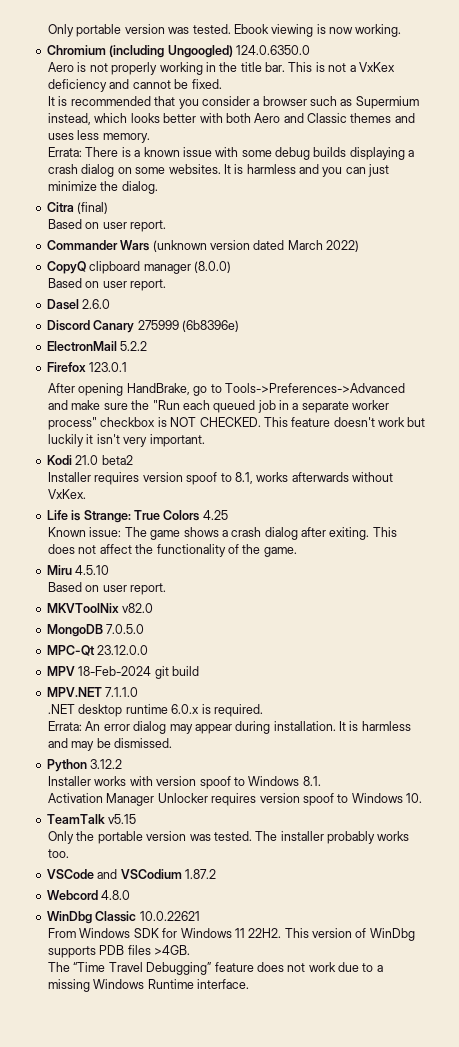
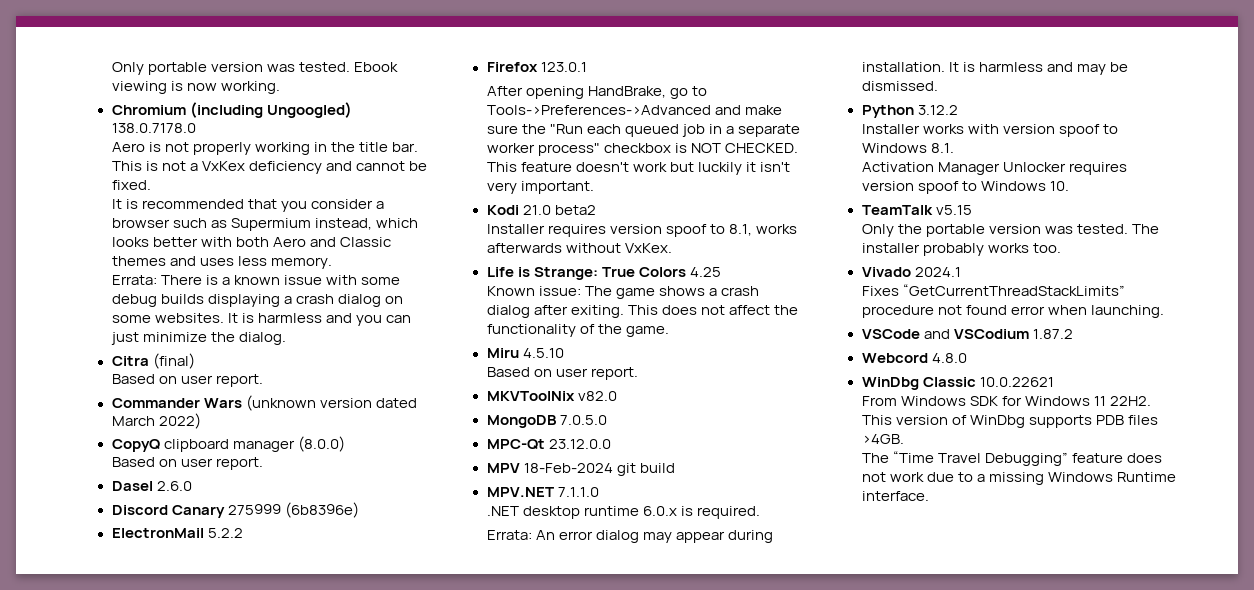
- Chromium (including Ungoogled) 124.0.6350.0
+ Chromium (including Ungoogled) 138.0.7178.0
+ Vivado 2024.1
+ Fixes “GetCurrentThreadStackLimits” procedure not found error when launching.

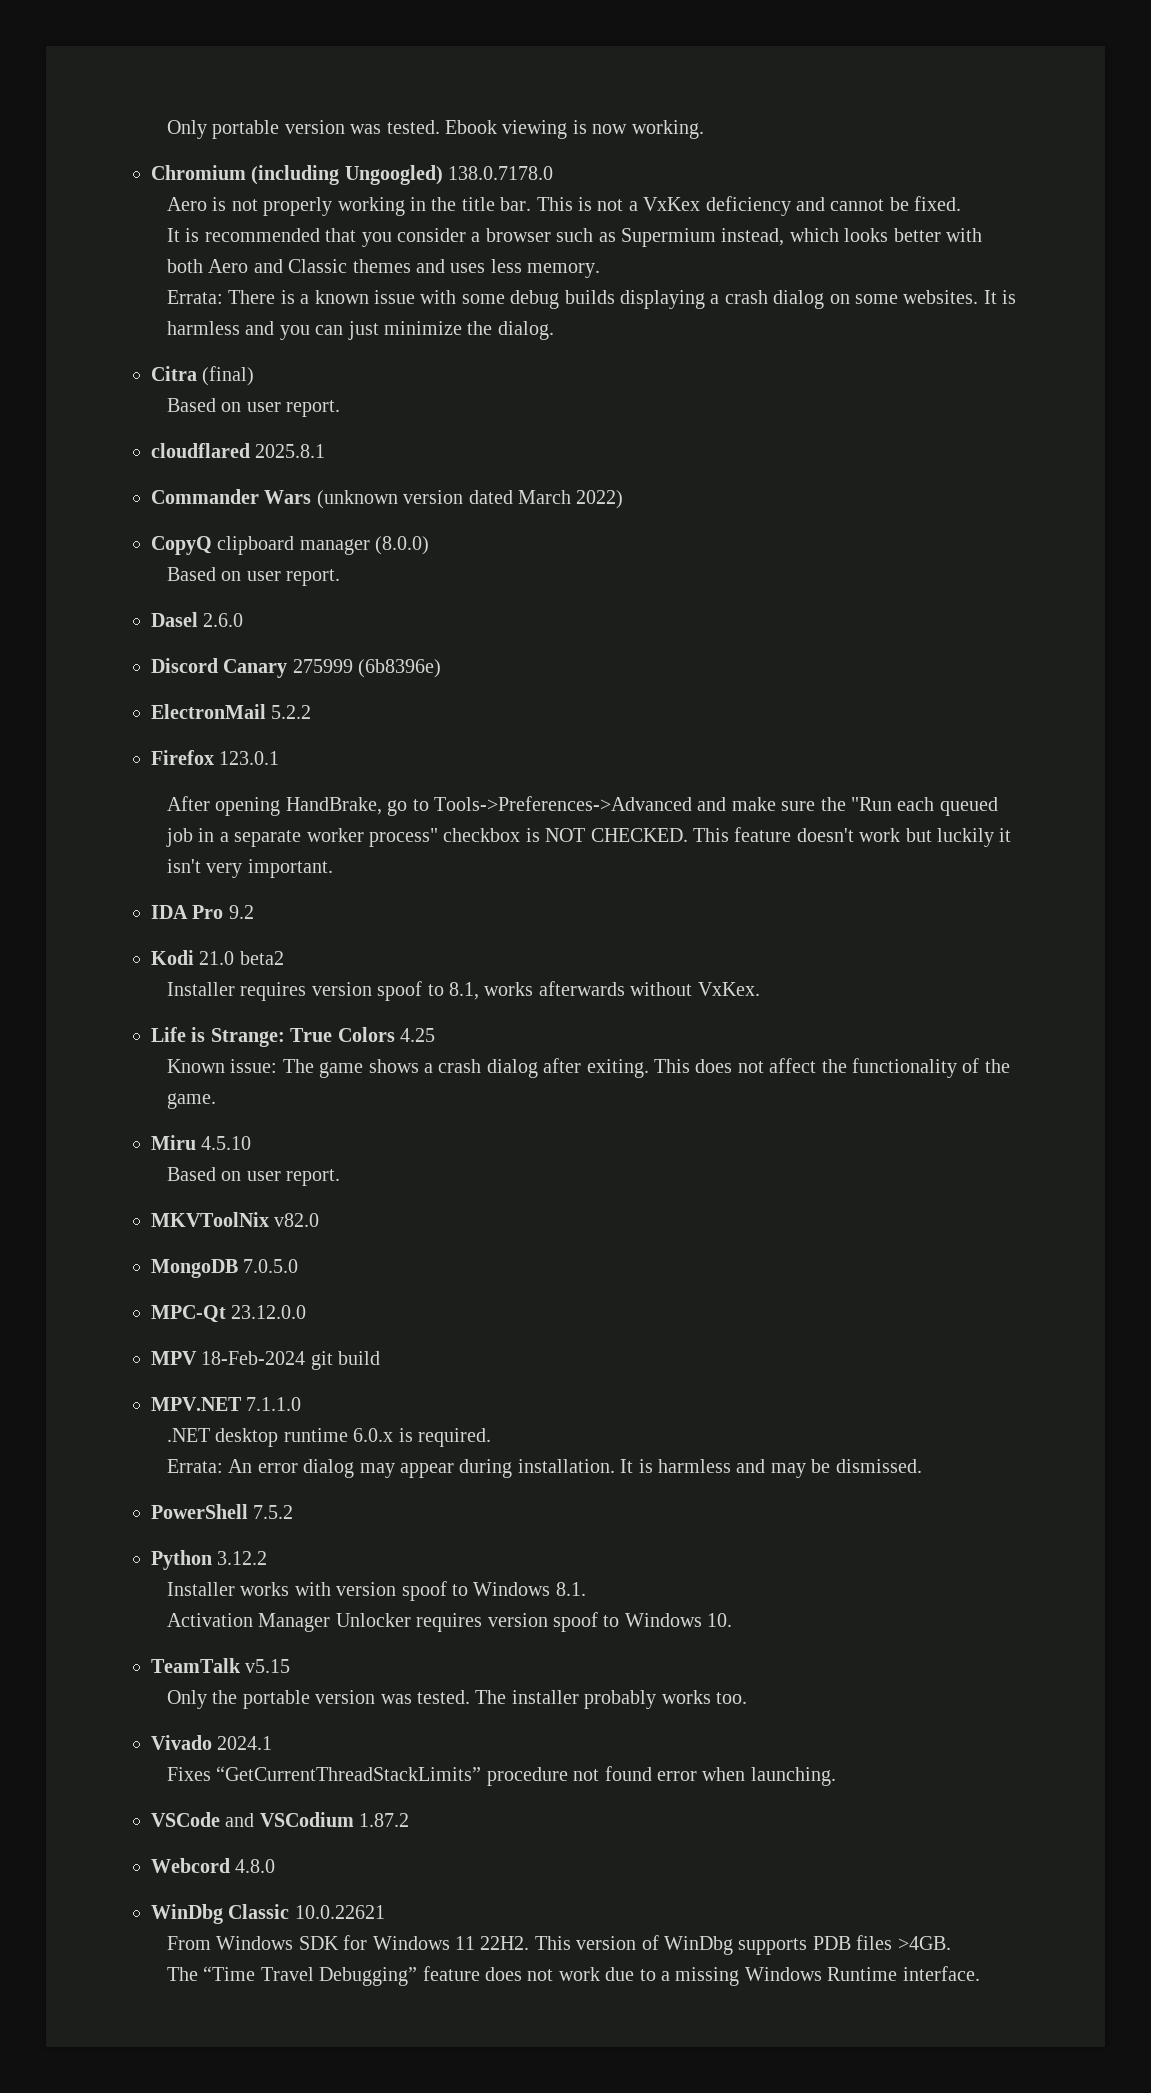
+ cloudflared 2025.8.1
+ IDA Pro 9.2
+ PowerShell 7.5.2

